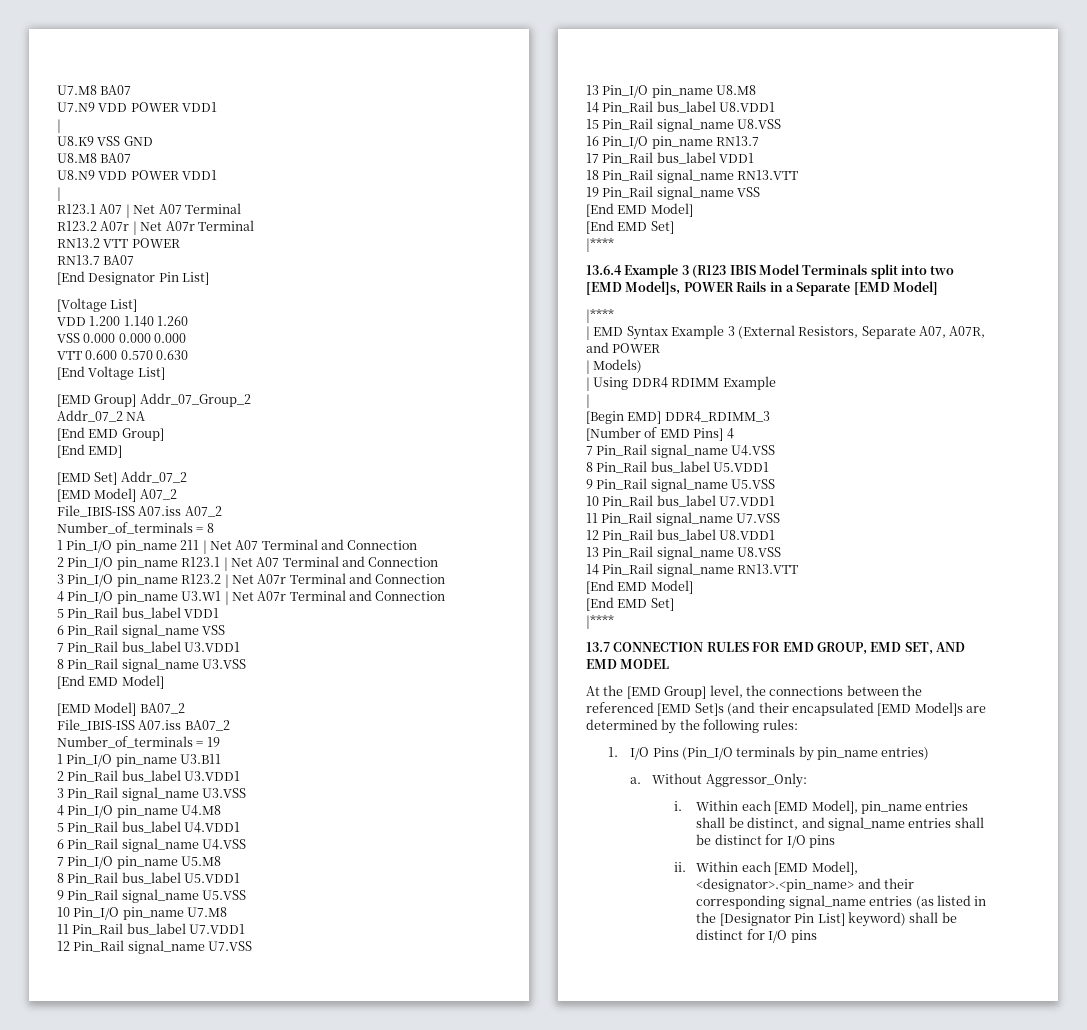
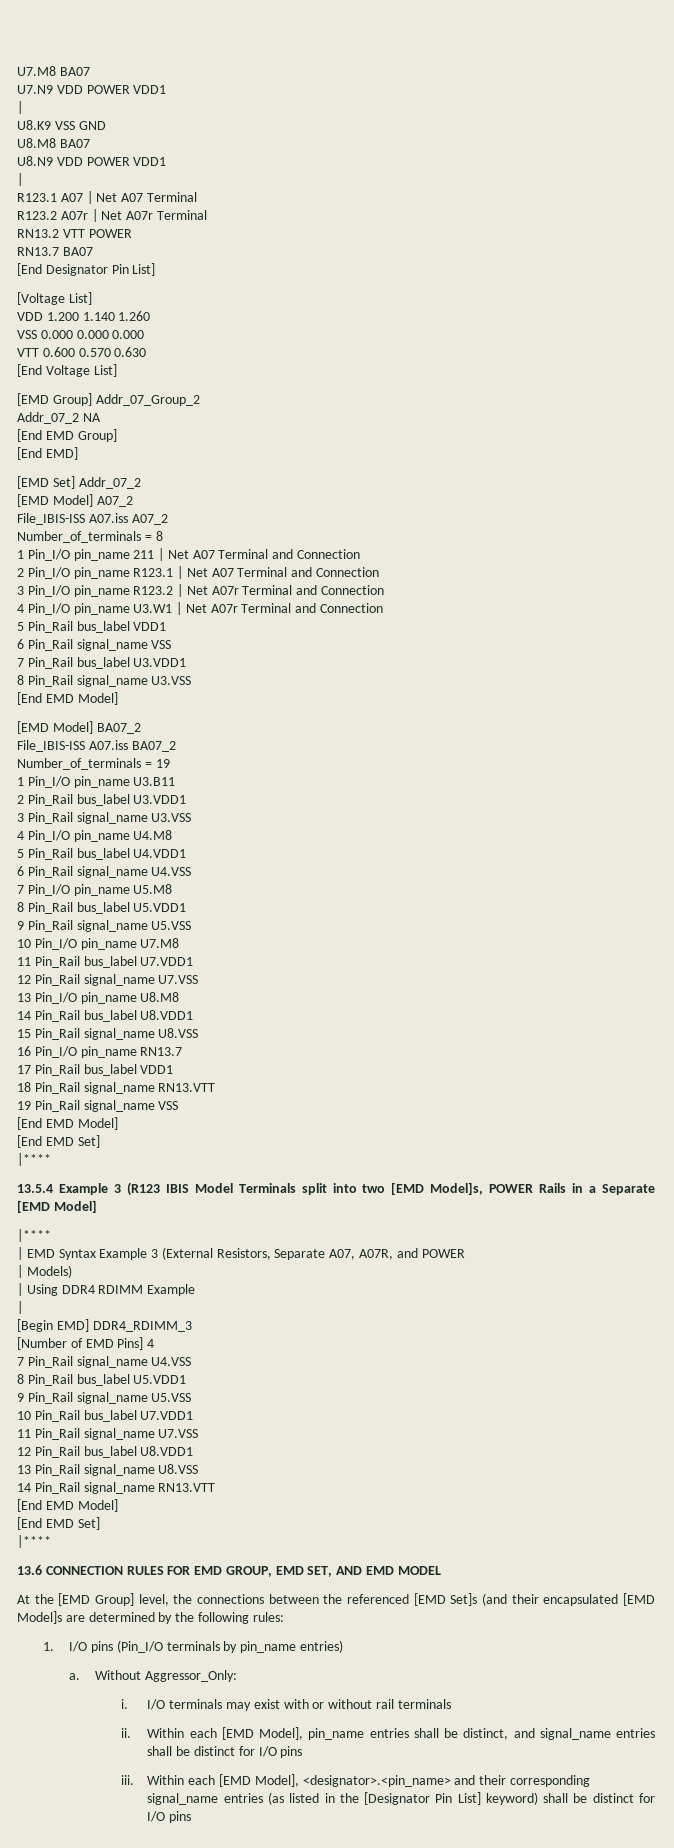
- 13.6.4 Example 3 (R123 IBIS Model Terminals split into two [EMD Model]s, POWER Rails in a Separate [EMD Model]
+ 13.5.4 Example 3 (R123 IBIS Model Terminals split into two [EMD Model]s, POWER Rails in a Separate [EMD Model]
- 13.7 CONNECTION RULES FOR EMD GROUP, EMD SET, AND EMD MODEL
+ 13.6 CONNECTION RULES FOR EMD GROUP, EMD SET, AND EMD MODEL
- 1. I/O Pins (Pin_I/O terminals by pin_name entries)
+ 1. I/O pins (Pin_I/O terminals by pin_name entries)
+ I/O terminals may exist with or without rail terminals
+ ii.
- ii.
+ iii.

